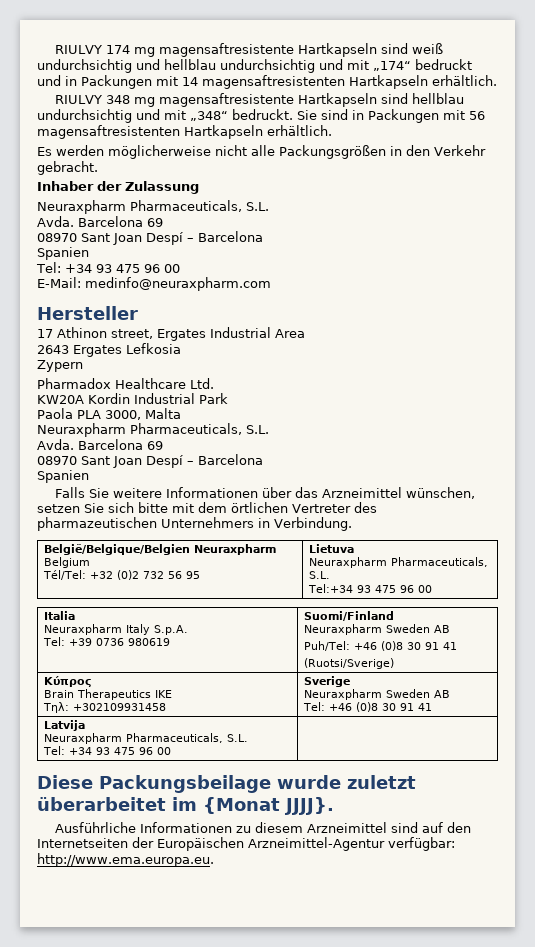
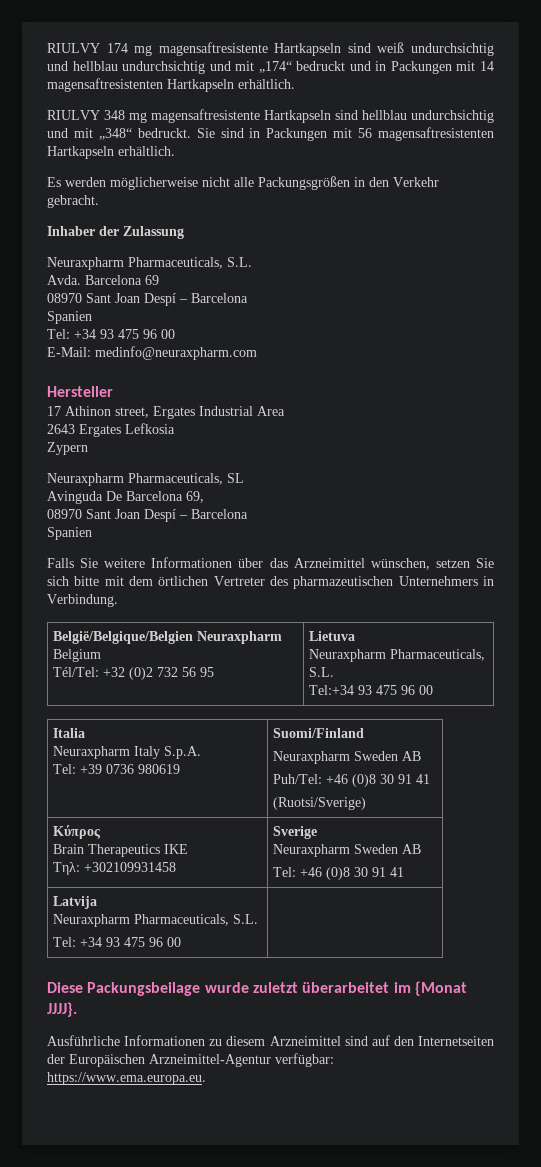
- Pharmadox Healthcare Ltd.
- KW20A Kordin Industrial Park
- Paola PLA 3000, Malta
- Neuraxpharm Pharmaceuticals, S.L.
- Avda. Barcelona 69
+ Neuraxpharm Pharmaceuticals, SL
+ Avinguda De Barcelona 69,
- Ausführliche Informationen zu diesem Arzneimittel sind auf den Internetseiten der Europäischen Arzneimittel-Agentur verfügbar: http://www.ema.europa.eu.
+ Ausführliche Informationen zu diesem Arzneimittel sind auf den Internetseiten der Europäischen Arzneimittel-Agentur verfügbar: https://www.ema.europa.eu.

